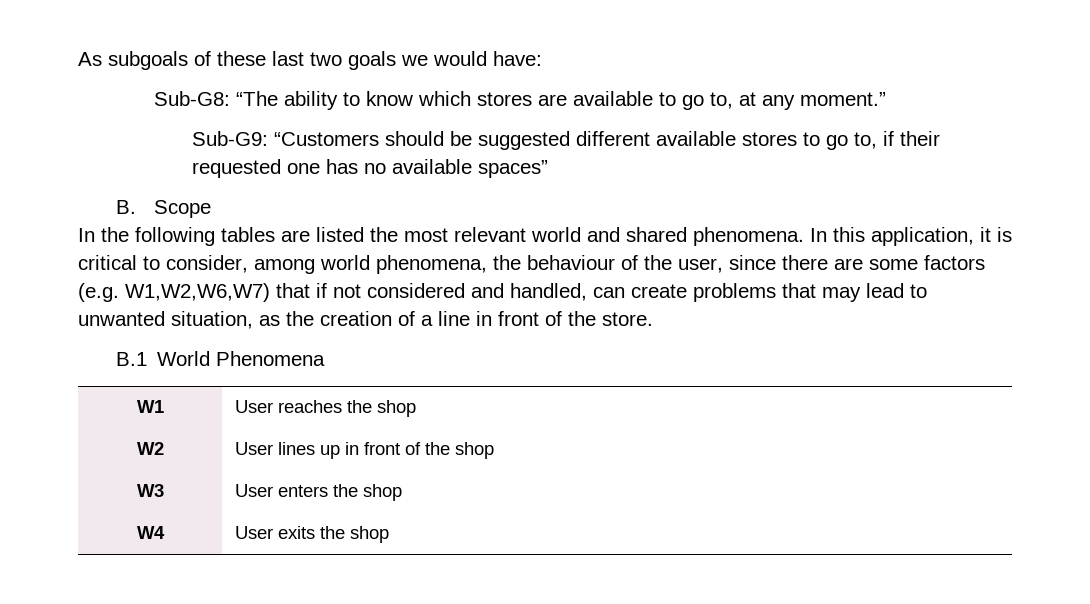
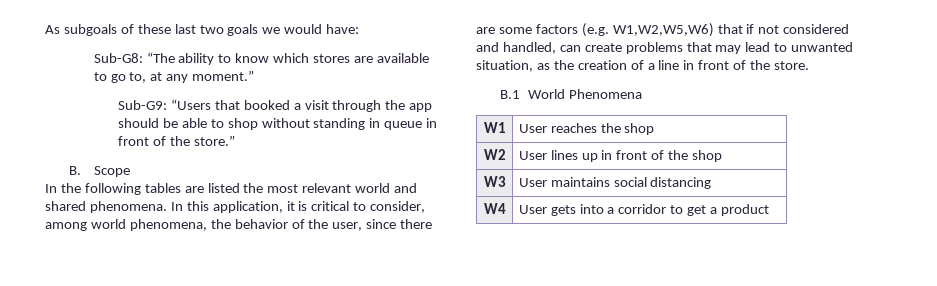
- Sub-G9: “Customers should be suggested different available stores to go to, if their requested one has no available spaces”
+ Sub-G9: “Users that booked a visit through the app should be able to shop without standing in queue in front of the store.”
- In this application, it is critical to consider, among world phenomena, the behaviour of the user, since there are some factors (e.g. W1,W2,W6,W7) that if not considered and handled, can create problems that may lead to unwanted situation, as the creation of a line in front of the store.
+ In this application, it is critical to consider, among world phenomena, the behavior of the user, since there are some factors (e.g. W1,W2,W5,W6) that if not considered and handled, can create problems that may lead to unwanted situation, as the creation of a line in front of the store.
- W3 | User enters the shop
+ W3 | User maintains social distancing
- W4 | User exits the shop
+ W4 | User gets into a corridor to get a product

